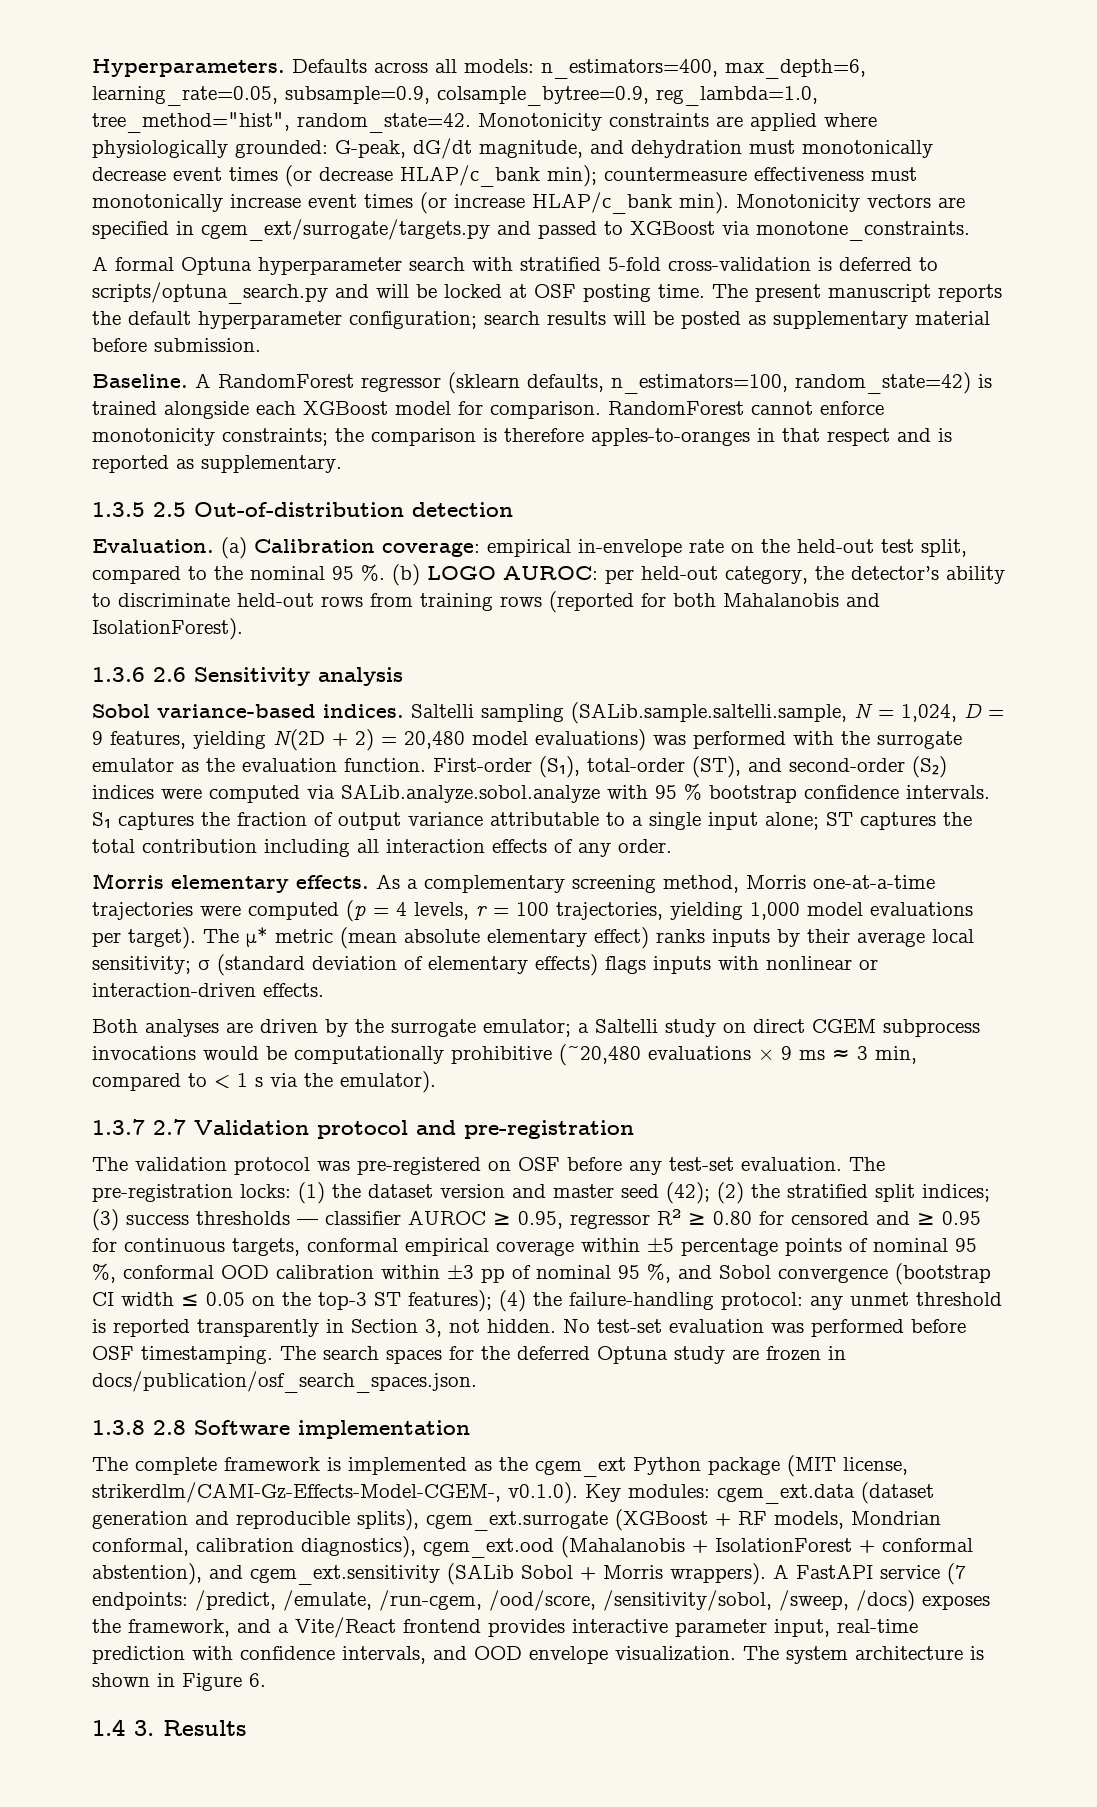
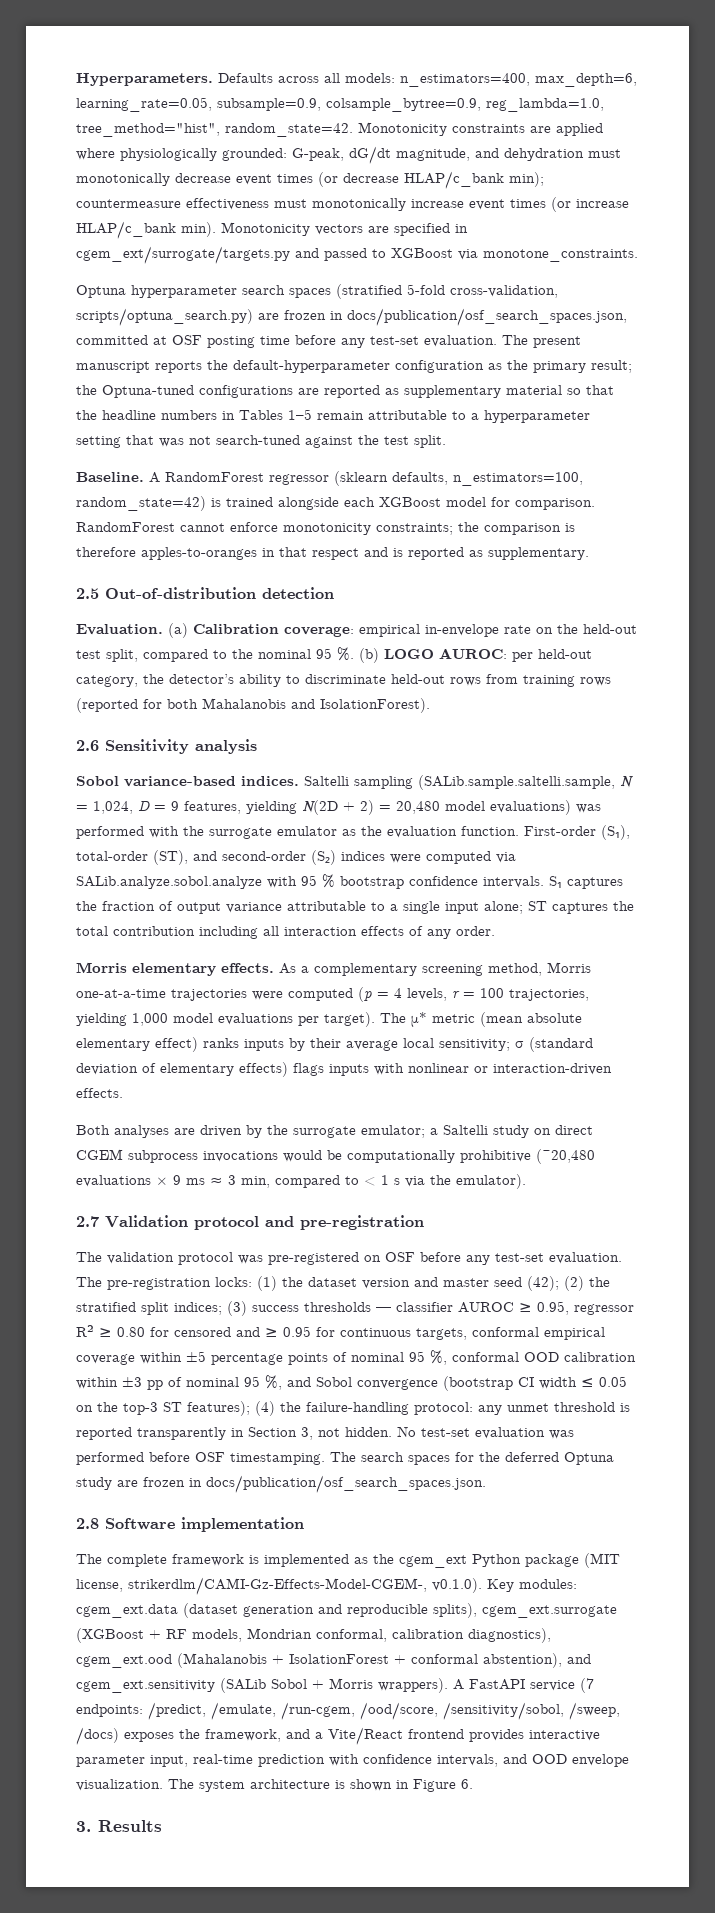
- A formal Optuna hyperparameter search with stratified 5-fold cross-validation is deferred to scripts/optuna_search.py and will be locked at OSF posting time.
+ Optuna hyperparameter search spaces (stratified 5-fold cross-validation, scripts/optuna_search.py) are frozen in docs/publication/osf_search_spaces.json, committed at OSF posting time before any test-set evaluation.
- The present manuscript reports the default hyperparameter configuration; search results will be posted as supplementary material before submission.
+ The present manuscript reports the default-hyperparameter configuration as the primary result; the Optuna-tuned configurations are reported as supplementary material so that the headline numbers in Tables 1–5 remain attributable to a hyperparameter setting that was not search-tuned against the test split.
- 1.3.5 2.5 Out-of-distribution detection
+ 2.5 Out-of-distribution detection
- 1.3.6 2.6 Sensitivity analysis
+ 2.6 Sensitivity analysis
- 1.3.7 2.7 Validation protocol and pre-registration
+ 2.7 Validation protocol and pre-registration
- 1.3.8 2.8 Software implementation
+ 2.8 Software implementation
- 1.4 3. Results
+ 3. Results

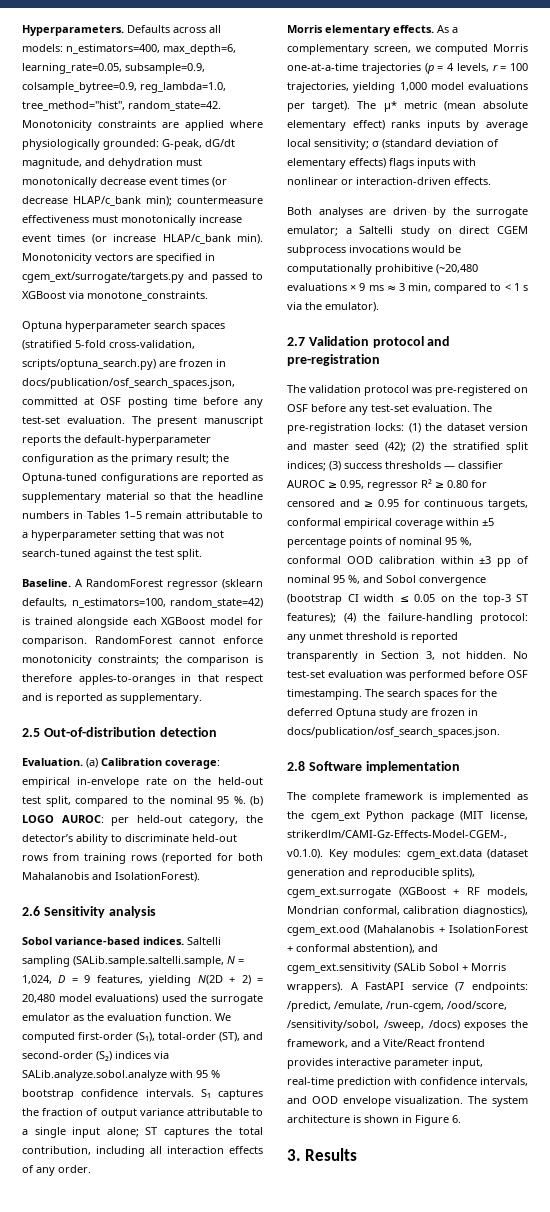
- Saltelli sampling (SALib.sample.saltelli.sample, N = 1,024, D = 9 features, yielding N(2D + 2) = 20,480 model evaluations) was performed with the surrogate emulator as the evaluation function.
+ Saltelli sampling (SALib.sample.saltelli.sample, N = 1,024, D = 9 features, yielding N(2D + 2) = 20,480 model evaluations) used the surrogate emulator as the evaluation function.
- First-order (S₁), total-order (ST), and second-order (S₂) indices were computed via SALib.analyze.sobol.analyze with 95 % bootstrap confidence intervals.
+ We computed first-order (S₁), total-order (ST), and second-order (S₂) indices via SALib.analyze.sobol.analyze with 95 % bootstrap confidence intervals.
- S₁ captures the fraction of output variance attributable to a single input alone; ST captures the total contribution including all interaction effects of any order.
+ S₁ captures the fraction of output variance attributable to a single input alone; ST captures the total contribution, including all interaction effects of any order.
- As a complementary screening method, Morris one-at-a-time trajectories were computed (p = 4 levels, r = 100 trajectories, yielding 1,000 model evaluations per target).
+ As a complementary screen, we computed Morris one-at-a-time trajectories (p = 4 levels, r = 100 trajectories, yielding 1,000 model evaluations per target).
- The μ* metric (mean absolute elementary effect) ranks inputs by their average local sensitivity; σ (standard deviation of elementary effects) flags inputs with nonlinear or interaction-driven effects.
+ The μ* metric (mean absolute elementary effect) ranks inputs by average local sensitivity; σ (standard deviation of elementary effects) flags inputs with nonlinear or interaction-driven effects.

